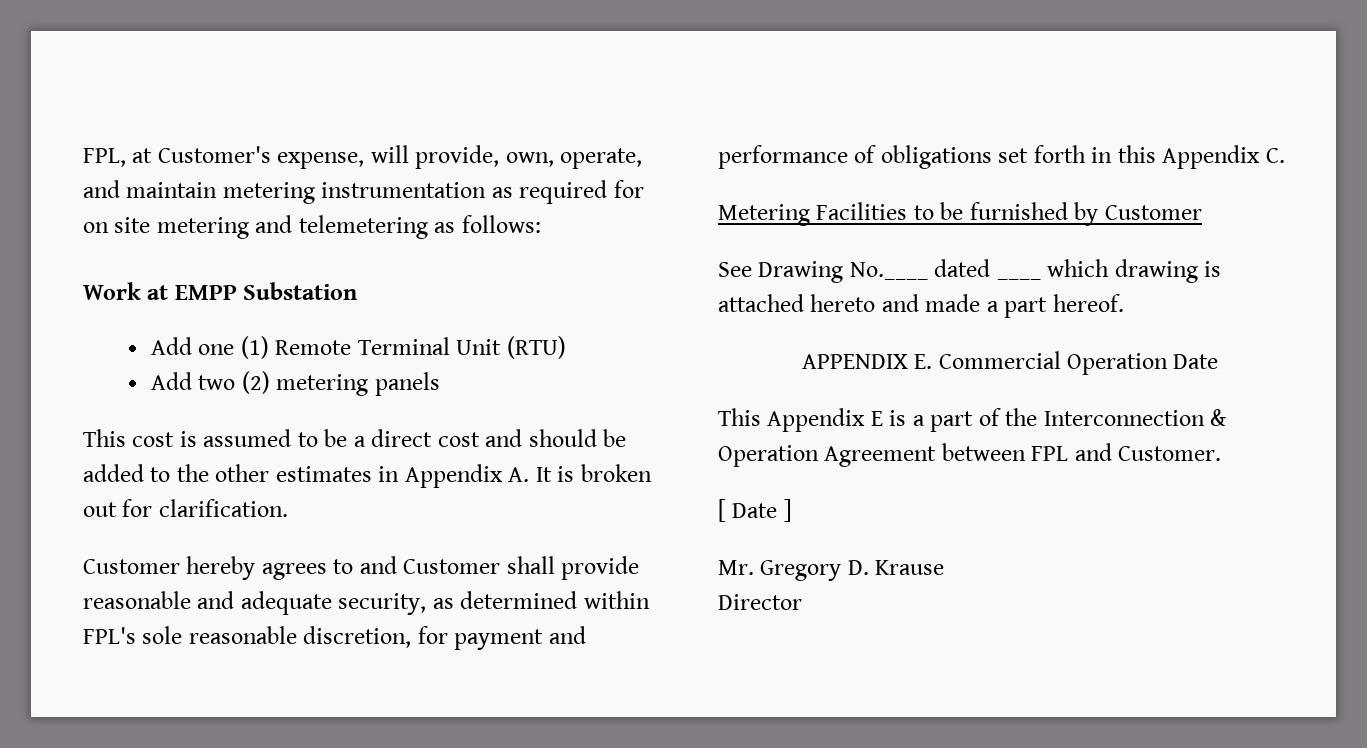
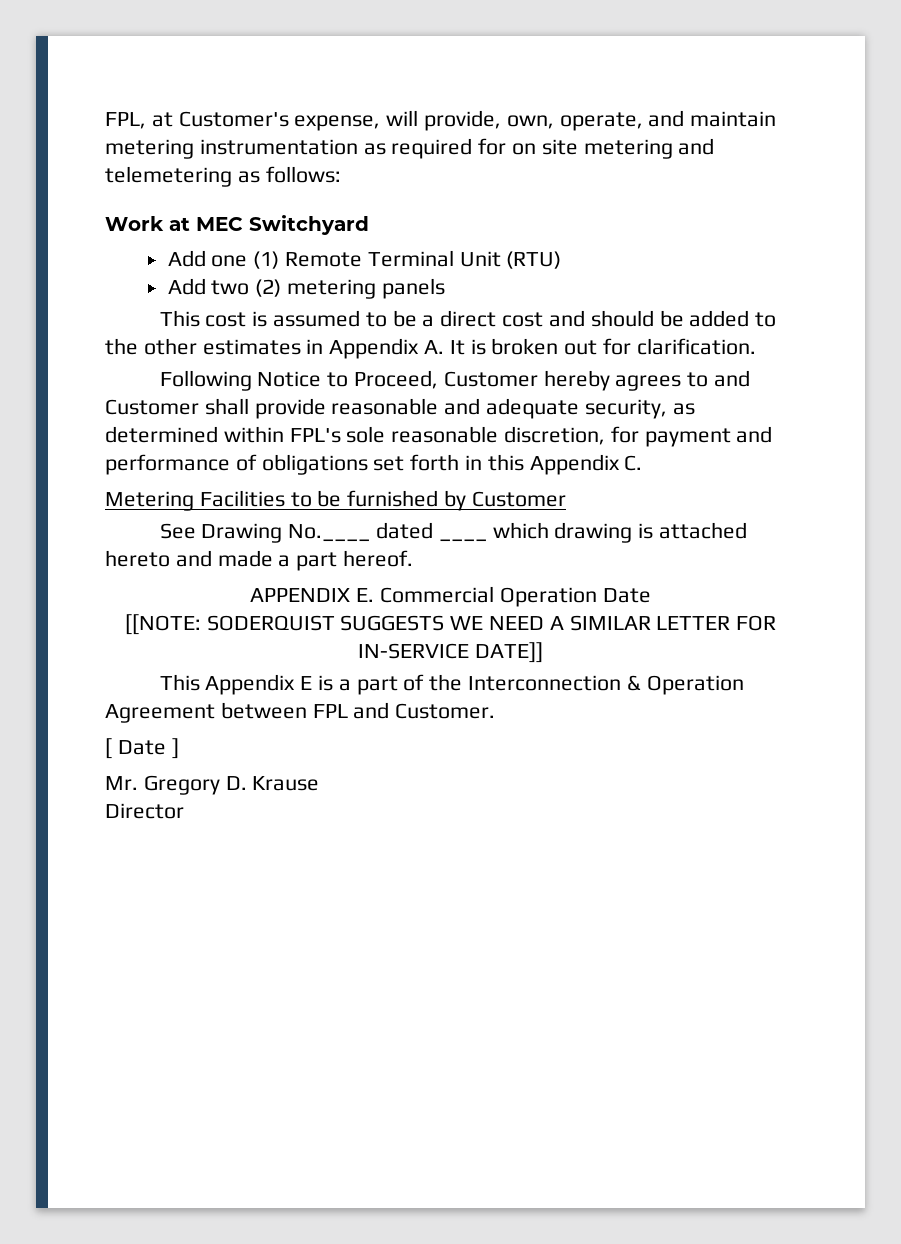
- Work at EMPP Substation
+ Work at MEC Switchyard
- Customer hereby agrees to and Customer shall provide reasonable and adequate security, as determined within FPL's sole reasonable discretion, for payment and performance of obligations set forth in this Appendix C.
+ Following Notice to Proceed, Customer hereby agrees to and Customer shall provide reasonable and adequate security, as determined within FPL's sole reasonable discretion, for payment and performance of obligations set forth in this Appendix C.
+ [[NOTE: SODERQUIST SUGGESTS WE NEED A SIMILAR LETTER FOR IN-SERVICE DATE]]

